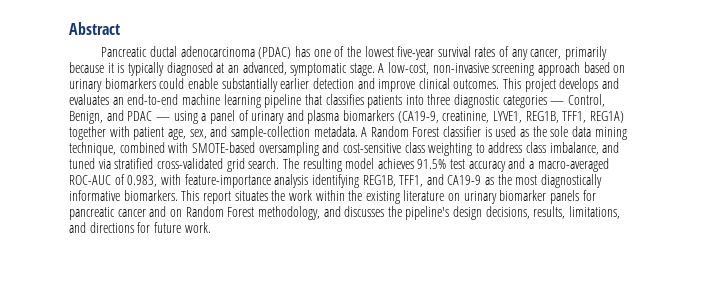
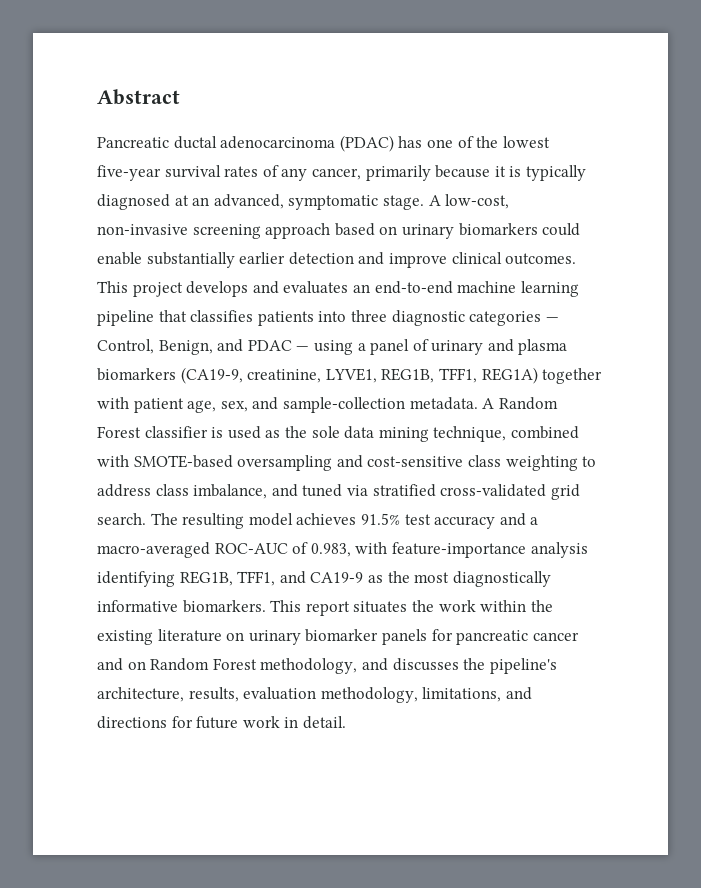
- This report situates the work within the existing literature on urinary biomarker panels for pancreatic cancer and on Random Forest methodology, and discusses the pipeline's design decisions, results, limitations, and directions for future work.
+ This report situates the work within the existing literature on urinary biomarker panels for pancreatic cancer and on Random Forest methodology, and discusses the pipeline's architecture, results, evaluation methodology, limitations, and directions for future work in detail.

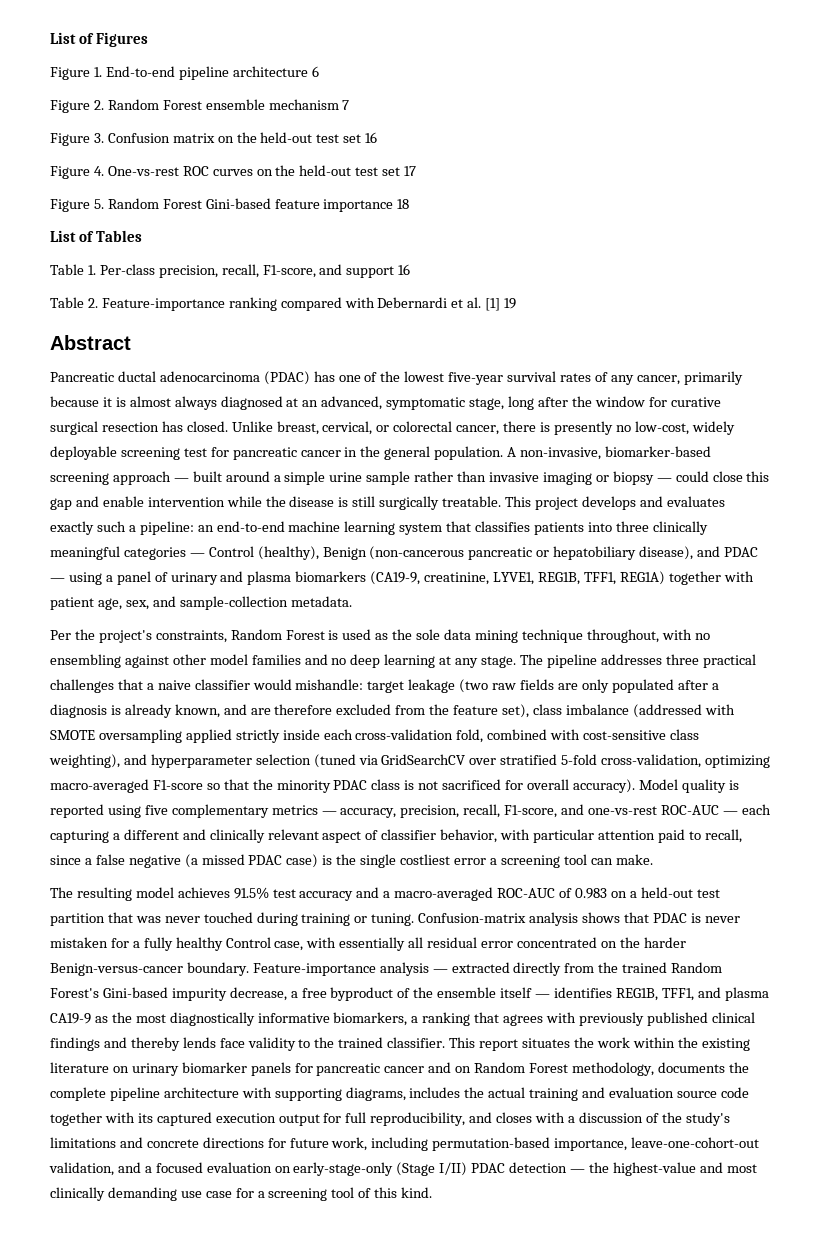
+ List of Figures
+ Figure 1. End-to-end pipeline architecture 6
+ Figure 2. Random Forest ensemble mechanism 7
+ Figure 3. Confusion matrix on the held-out test set 16
+ Figure 4. One-vs-rest ROC curves on the held-out test set 17
+ Figure 5. Random Forest Gini-based feature importance 18
+ List of Tables
+ Table 1. Per-class precision, recall, F1-score, and support 16
+ Table 2. Feature-importance ranking compared with Debernardi et al. [1] 19
- Pancreatic ductal adenocarcinoma (PDAC) has one of the lowest five-year survival rates of any cancer, primarily because it is typically diagnosed at an advanced, symptomatic stage. A low-cost, non-invasive screening approach based on urinary biomarkers could enable substantially earlier detection and improve clinical outcomes.
+ Pancreatic ductal adenocarcinoma (PDAC) has one of the lowest five-year survival rates of any cancer, primarily because it is almost always diagnosed at an advanced, symptomatic stage, long after the window for curative surgical resection has closed. Unlike breast, cervical, or colorectal cancer, there is presently no low-cost, widely deployable screening test for pancreatic cancer in the general population. A non-invasive, biomarker-based screening approach — built around a simple urine sample rather than invasive imaging or biopsy — could close this gap and enable intervention while the disease is still surgically treatable.
- This project develops and evaluates an end-to-end machine learning pipeline that classifies patients into three diagnostic categories — Control, Benign, and PDAC — using a panel of urinary and plasma biomarkers (CA19-9, creatinine, LYVE1, REG1B, TFF1, REG1A) together with patient age, sex, and sample-collection metadata. A Random Forest classifier is used as the sole data mining technique, combined with SMOTE-based oversampling and cost-sensitive class weighting to address class imbalance, and tuned via stratified cross-validated grid search. The resulting model achieves 91.5% test accuracy and a macro-averaged ROC-AUC of 0.983, with feature-importance analysis identifying REG1B, TFF1, and CA19-9 as the most diagnostically informative biomarkers.
+ This project develops and evaluates exactly such a pipeline: an end-to-end machine learning system that classifies patients into three clinically meaningful categories — Control (healthy), Benign (non-cancerous pancreatic or hepatobiliary disease), and PDAC — using a panel of urinary and plasma biomarkers (CA19-9, creatinine, LYVE1, REG1B, TFF1, REG1A) together with patient age, sex, and sample-collection metadata.
+ Per the project's constraints, Random Forest is used as the sole data mining technique throughout, with no ensembling against other model families and no deep learning at any stage. The pipeline addresses three practical challenges that a naive classifier would mishandle: target leakage (two raw fields are only populated after a diagnosis is already known, and are therefore excluded from the feature set), class imbalance (addressed with SMOTE oversampling applied strictly inside each cross-validation fold, combined with cost-sensitive class weighting), and hyperparameter selection (tuned via GridSearchCV over stratified 5-fold cross-validation, optimizing macro-averaged F1-score so that the minority PDAC class is not sacrificed for overall accuracy). Model quality is reported using five complementary metrics — accuracy, precision, recall, F1-score, and one-vs-rest ROC-AUC — each capturing a different and clinically relevant aspect of classifier behavior, with particular attention paid to recall, since a false negative (a missed PDAC case) is the single costliest error a screening tool can make.
+ The resulting model achieves 91.5% test accuracy and a macro-averaged ROC-AUC of 0.983 on a held-out test partition that was never touched during training or tuning. Confusion-matrix analysis shows that PDAC is never mistaken for a fully healthy Control case, with essentially all residual error concentrated on the harder Benign-versus-cancer boundary. Feature-importance analysis — extracted directly from the trained Random Forest's Gini-based impurity decrease, a free byproduct of the ensemble itself — identifies REG1B, TFF1, and plasma CA19-9 as the most diagnostically informative biomarkers, a ranking that agrees with previously published clinical findings and thereby lends face validity to the trained classifier.
- This report situates the work within the existing literature on urinary biomarker panels for pancreatic cancer and on Random Forest methodology, and discusses the pipeline's architecture, results, evaluation methodology, limitations, and directions for future work in detail.
+ This report situates the work within the existing literature on urinary biomarker panels for pancreatic cancer and on Random Forest methodology, documents the complete pipeline architecture with supporting diagrams, includes the actual training and evaluation source code together with its captured execution output for full reproducibility, and closes with a discussion of the study's limitations and concrete directions for future work, including permutation-based importance, leave-one-cohort-out validation, and a focused evaluation on early-stage-only (Stage I/II) PDAC detection — the highest-value and most clinically demanding use case for a screening tool of this kind.

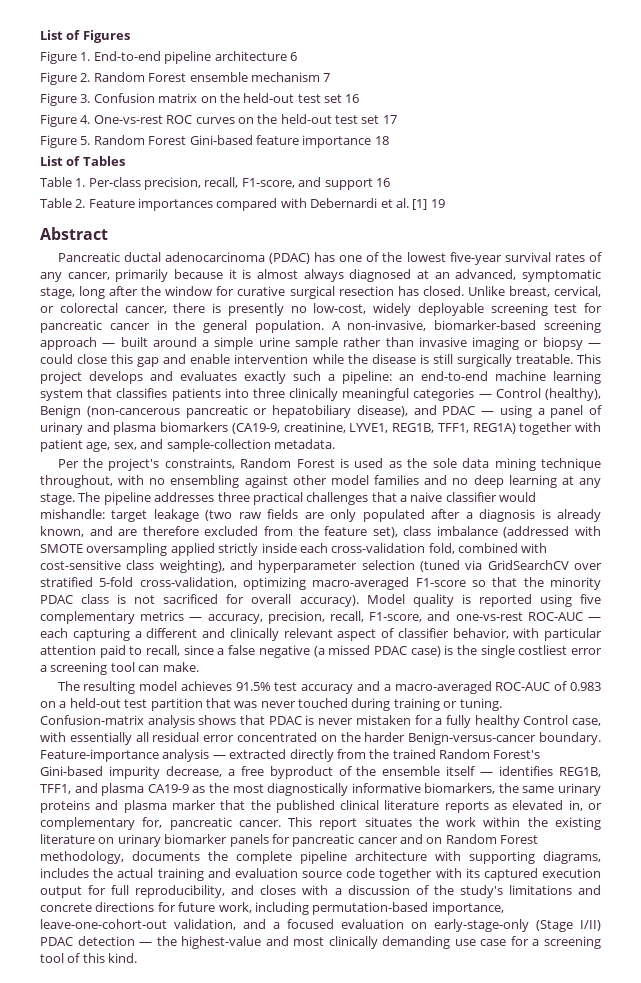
- Table 2. Feature-importance ranking compared with Debernardi et al. [1] 19
+ Table 2. Feature importances compared with Debernardi et al. [1] 19
- Feature-importance analysis — extracted directly from the trained Random Forest's Gini-based impurity decrease, a free byproduct of the ensemble itself — identifies REG1B, TFF1, and plasma CA19-9 as the most diagnostically informative biomarkers, a ranking that agrees with previously published clinical findings and thereby lends face validity to the trained classifier.
+ Feature-importance analysis — extracted directly from the trained Random Forest's Gini-based impurity decrease, a free byproduct of the ensemble itself — identifies REG1B, TFF1, and plasma CA19-9 as the most diagnostically informative biomarkers, the same urinary proteins and plasma marker that the published clinical literature reports as elevated in, or complementary for, pancreatic cancer.

